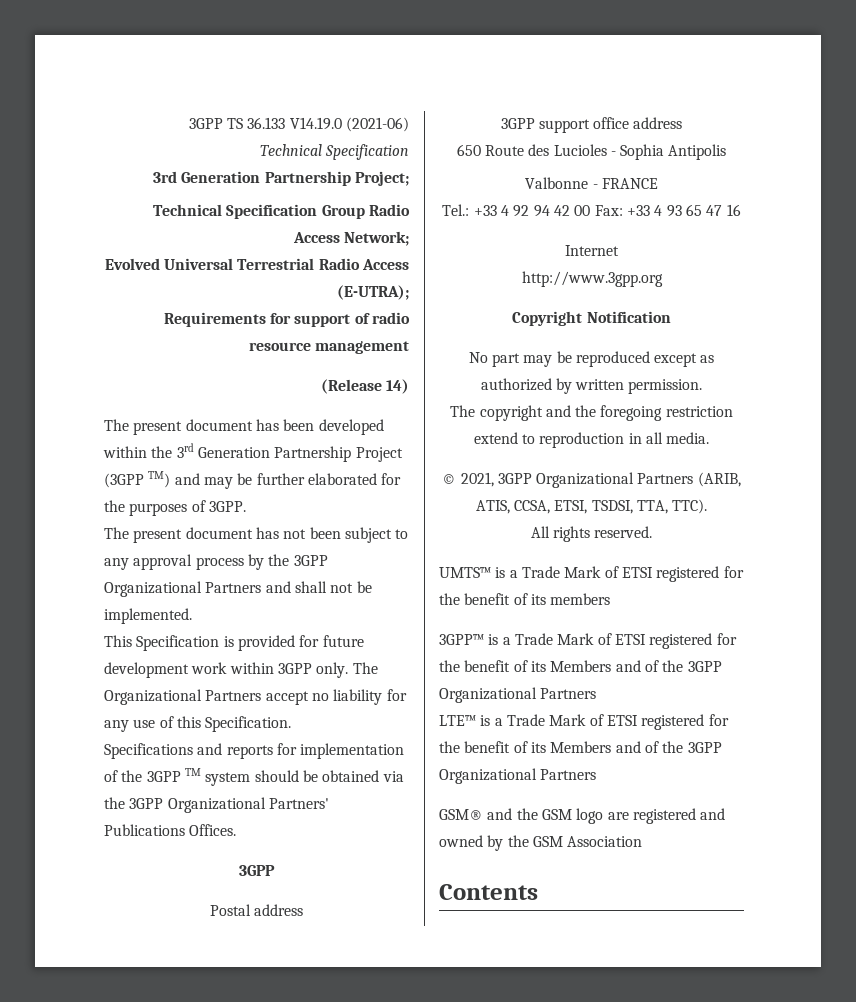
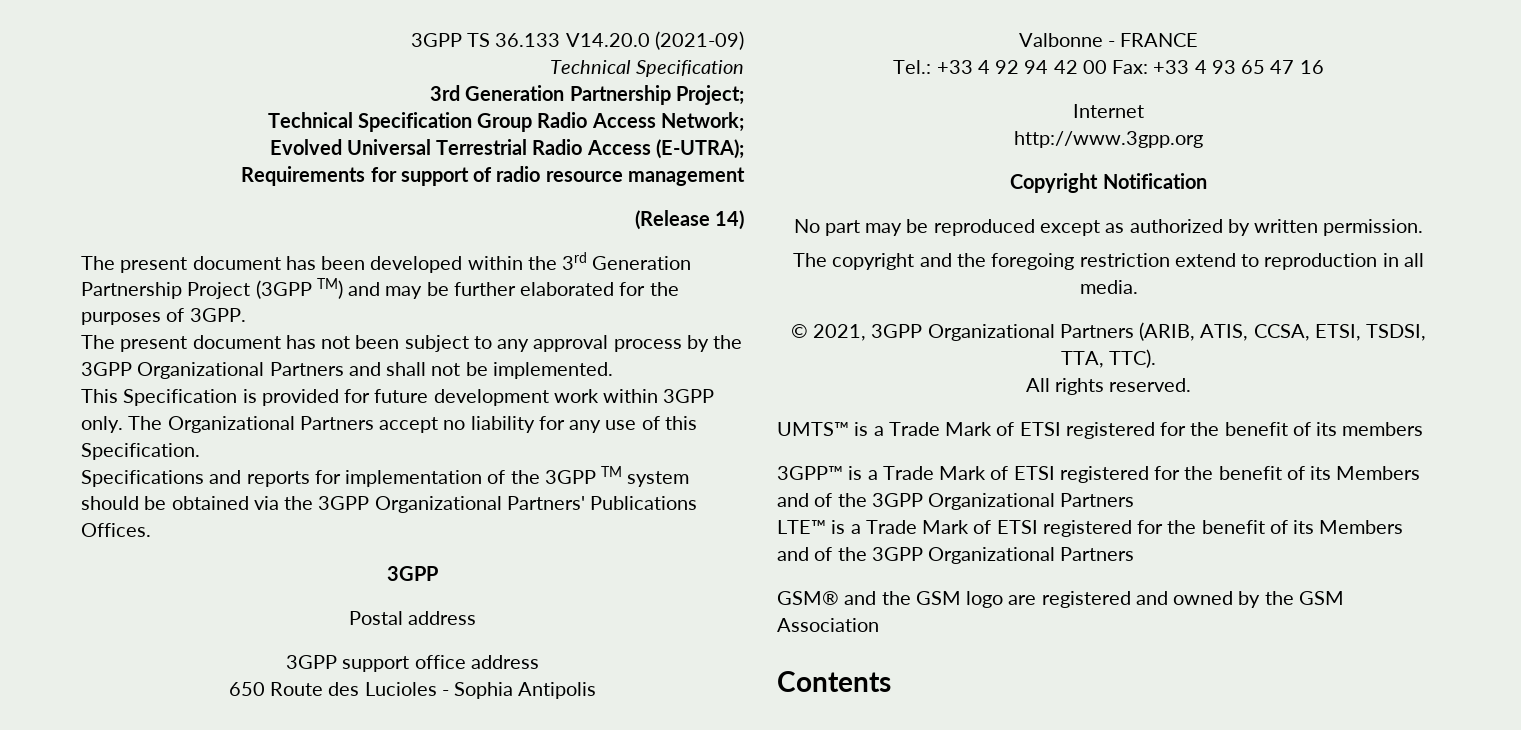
- 3GPP TS 36.133 V14.19.0 (2021-06)
+ 3GPP TS 36.133 V14.20.0 (2021-09)

